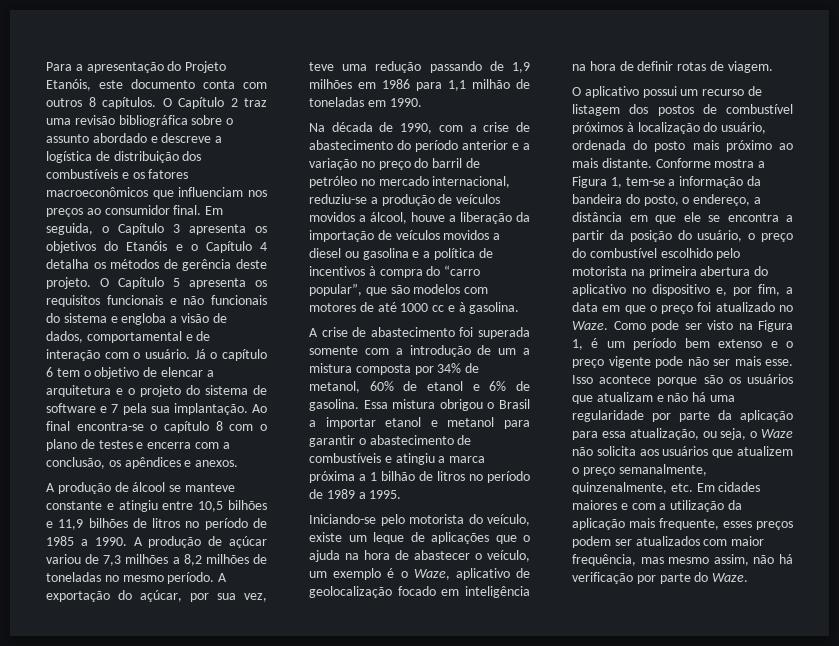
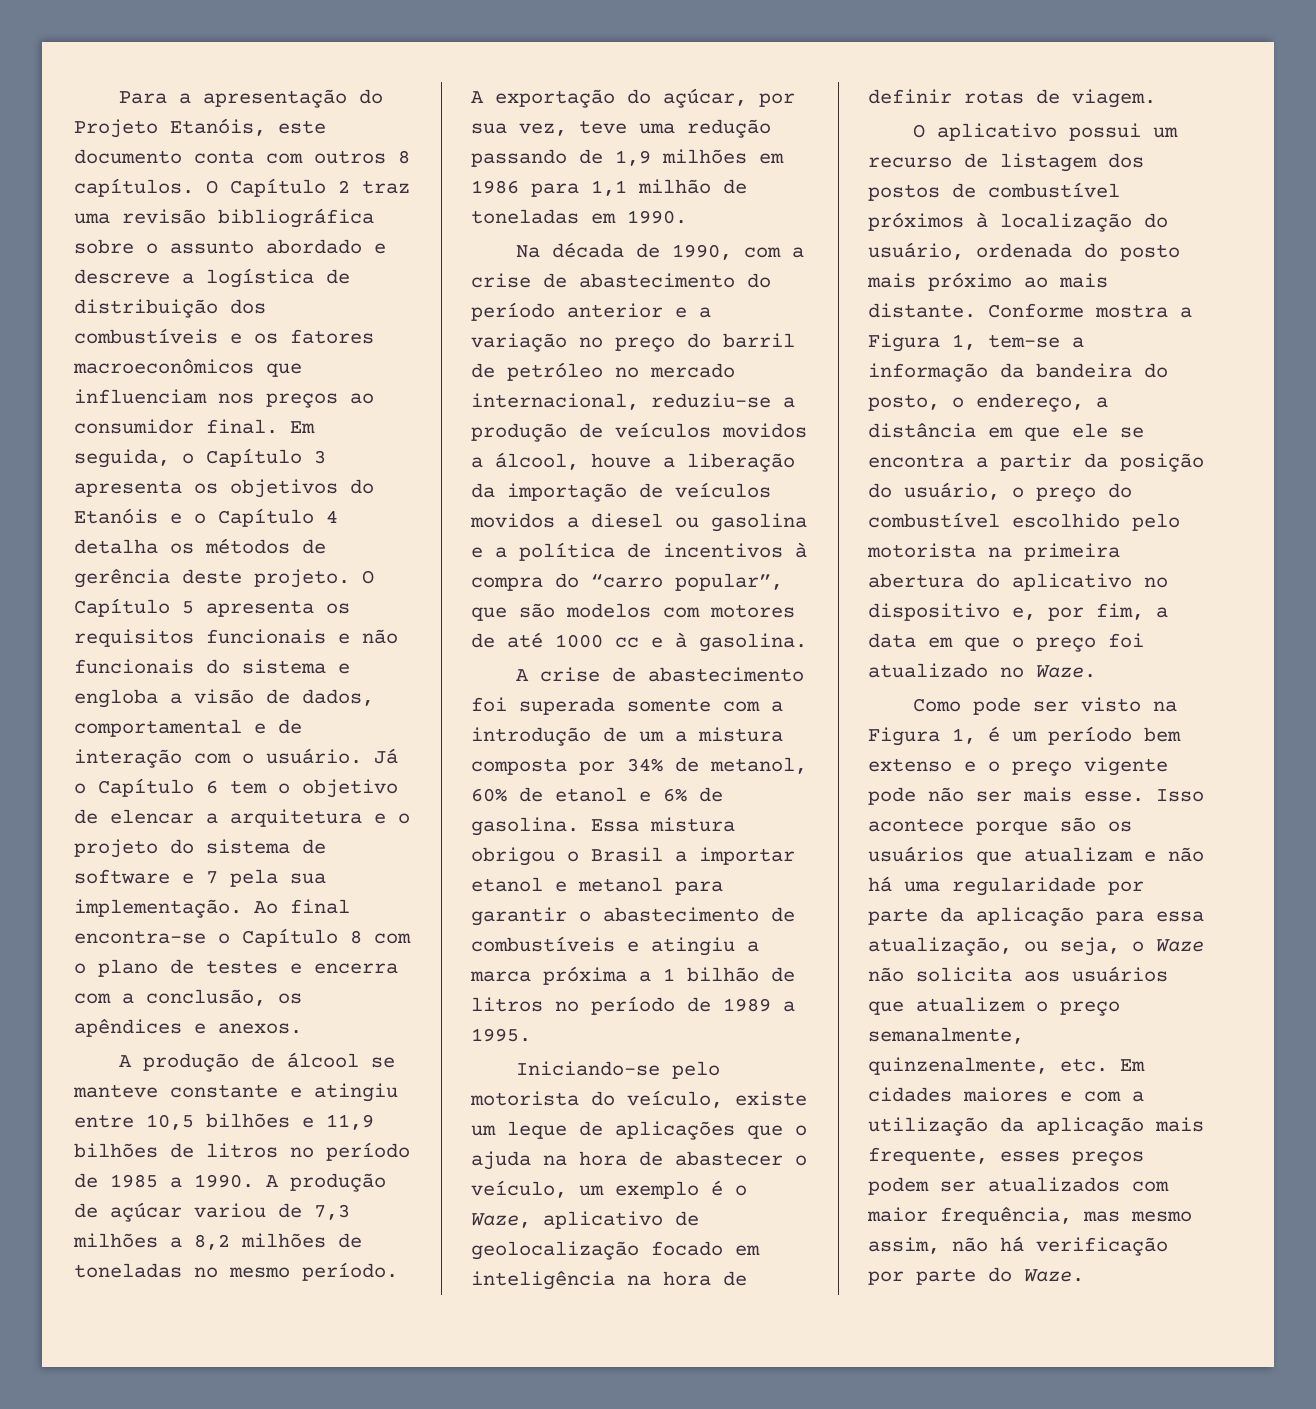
- Já o capítulo 6 tem o objetivo de elencar a arquitetura e o projeto do sistema de software e 7 pela sua implantação.
+ Já o Capítulo 6 tem o objetivo de elencar a arquitetura e o projeto do sistema de software e 7 pela sua implementação.
- Ao final encontra-se o capítulo 8 com o plano de testes e encerra com a conclusão, os apêndices e anexos.
+ Ao final encontra-se o Capítulo 8 com o plano de testes e encerra com a conclusão, os apêndices e anexos.
- Conforme mostra a Figura 1, tem-se a informação da bandeira do posto, o endereço, a distância em que ele se encontra a partir da posição do usuário, o preço do combustível escolhido pelo motorista na primeira abertura do aplicativo no dispositivo e, por fim, a data em que o preço foi atualizado no Waze. Como pode ser visto na Figura 1, é um período bem extenso e o preço vigente pode não ser mais esse.
+ Conforme mostra a Figura 1, tem-se a informação da bandeira do posto, o endereço, a distância em que ele se encontra a partir da posição do usuário, o preço do combustível escolhido pelo motorista na primeira abertura do aplicativo no dispositivo e, por fim, a data em que o preço foi atualizado no Waze.
+ Como pode ser visto na Figura 1, é um período bem extenso e o preço vigente pode não ser mais esse.

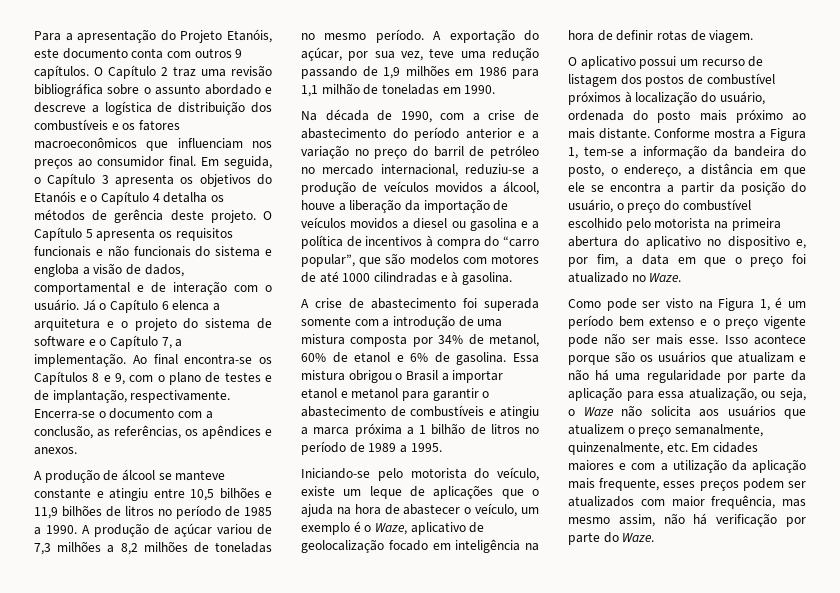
- Para a apresentação do Projeto Etanóis, este documento conta com outros 8 capítulos.
+ Para a apresentação do Projeto Etanóis, este documento conta com outros 9 capítulos.
- Já o Capítulo 6 tem o objetivo de elencar a arquitetura e o projeto do sistema de software e 7 pela sua implementação. Ao final encontra-se o Capítulo 8 com o plano de testes e encerra com a conclusão, os apêndices e anexos.
+ Já o Capítulo 6 elenca a arquitetura e o projeto do sistema de software e o Capítulo 7, a implementação. Ao final encontra-se os Capítulos 8 e 9, com o plano de testes e de implantação, respectivamente. Encerra-se o documento com a conclusão, as referências, os apêndices e anexos.
- Na década de 1990, com a crise de abastecimento do período anterior e a variação no preço do barril de petróleo no mercado internacional, reduziu-se a produção de veículos movidos a álcool, houve a liberação da importação de veículos movidos a diesel ou gasolina e a política de incentivos à compra do “carro popular”, que são modelos com motores de até 1000 cc e à gasolina.
+ Na década de 1990, com a crise de abastecimento do período anterior e a variação no preço do barril de petróleo no mercado internacional, reduziu-se a produção de veículos movidos a álcool, houve a liberação da importação de veículos movidos a diesel ou gasolina e a política de incentivos à compra do “carro popular”, que são modelos com motores de até 1000 cilindradas e à gasolina.
- A crise de abastecimento foi superada somente com a introdução de um a mistura composta por 34% de metanol, 60% de etanol e 6% de gasolina.
+ A crise de abastecimento foi superada somente com a introdução de uma mistura composta por 34% de metanol, 60% de etanol e 6% de gasolina.

